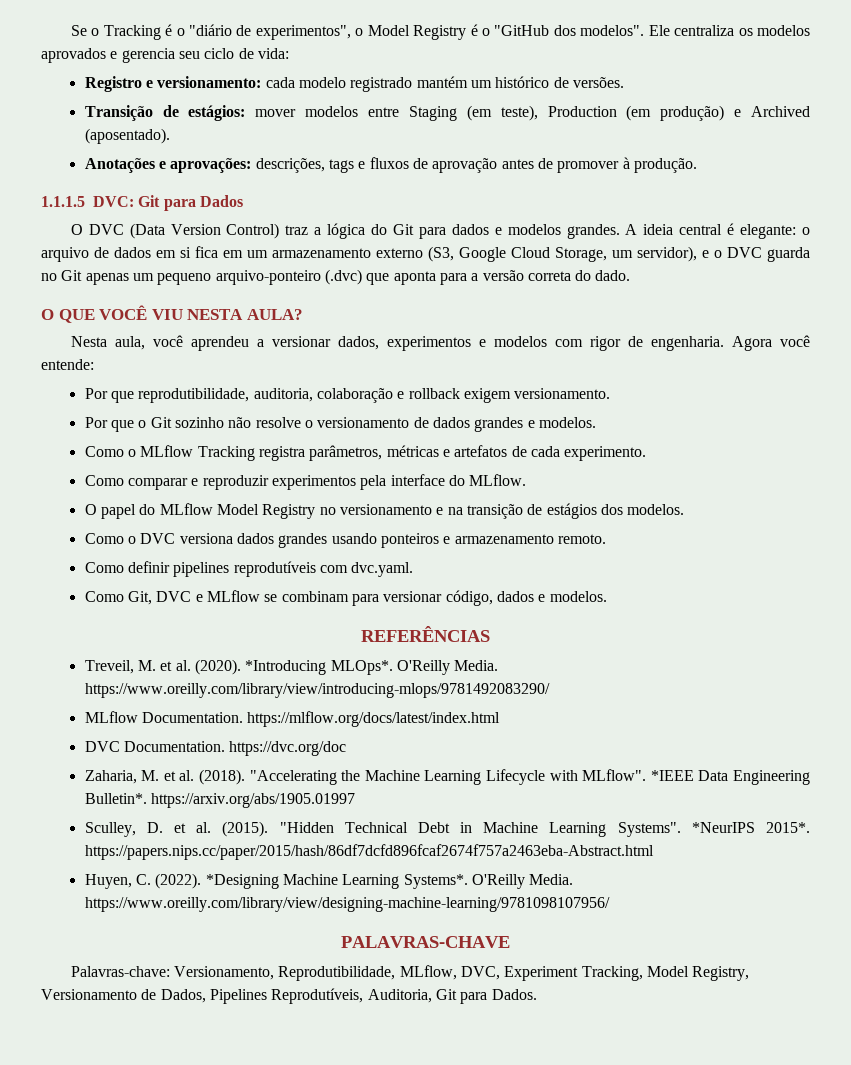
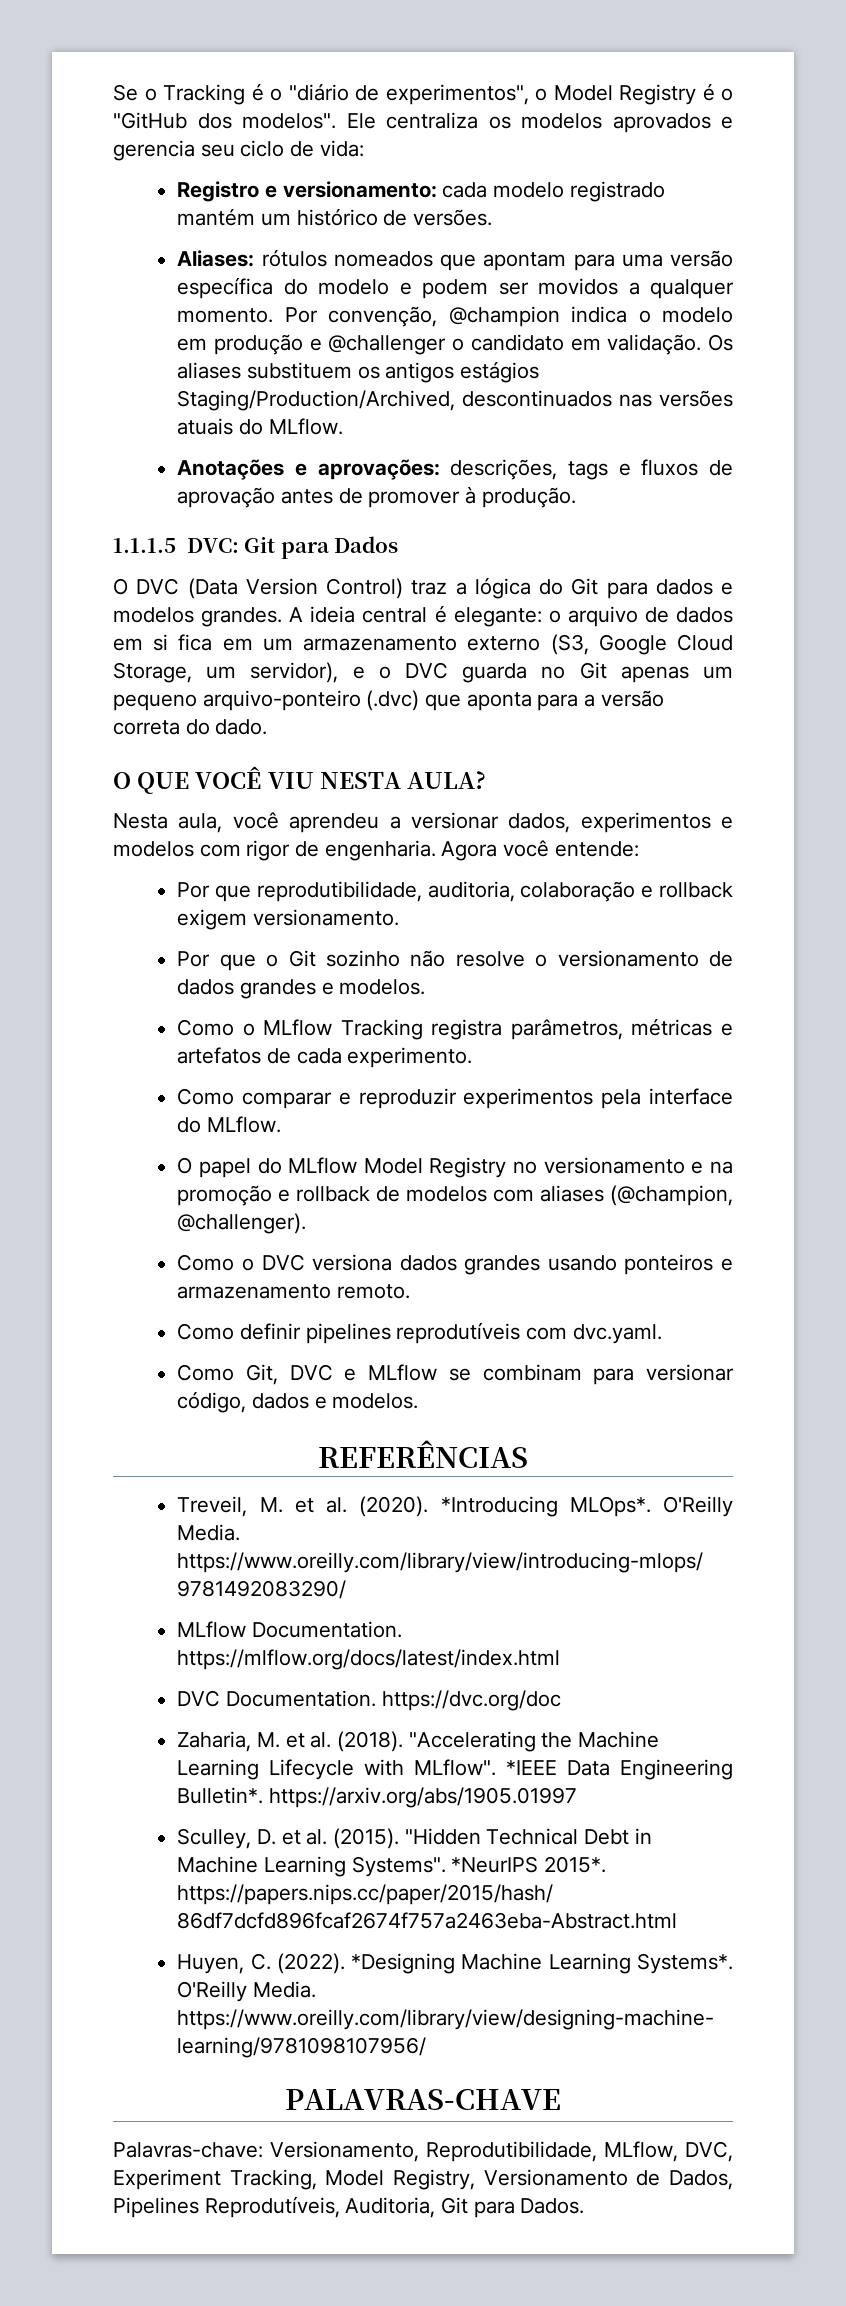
- Transição de estágios: mover modelos entre Staging (em teste), Production (em produção) e Archived (aposentado).
+ Aliases: rótulos nomeados que apontam para uma versão específica do modelo e podem ser movidos a qualquer momento. Por convenção, @champion indica o modelo em produção e @challenger o candidato em validação. Os aliases substituem os antigos estágios Staging/Production/Archived, descontinuados nas versões atuais do MLflow.
- O papel do MLflow Model Registry no versionamento e na transição de estágios dos modelos.
+ O papel do MLflow Model Registry no versionamento e na promoção e rollback de modelos com aliases (@champion, @challenger).

